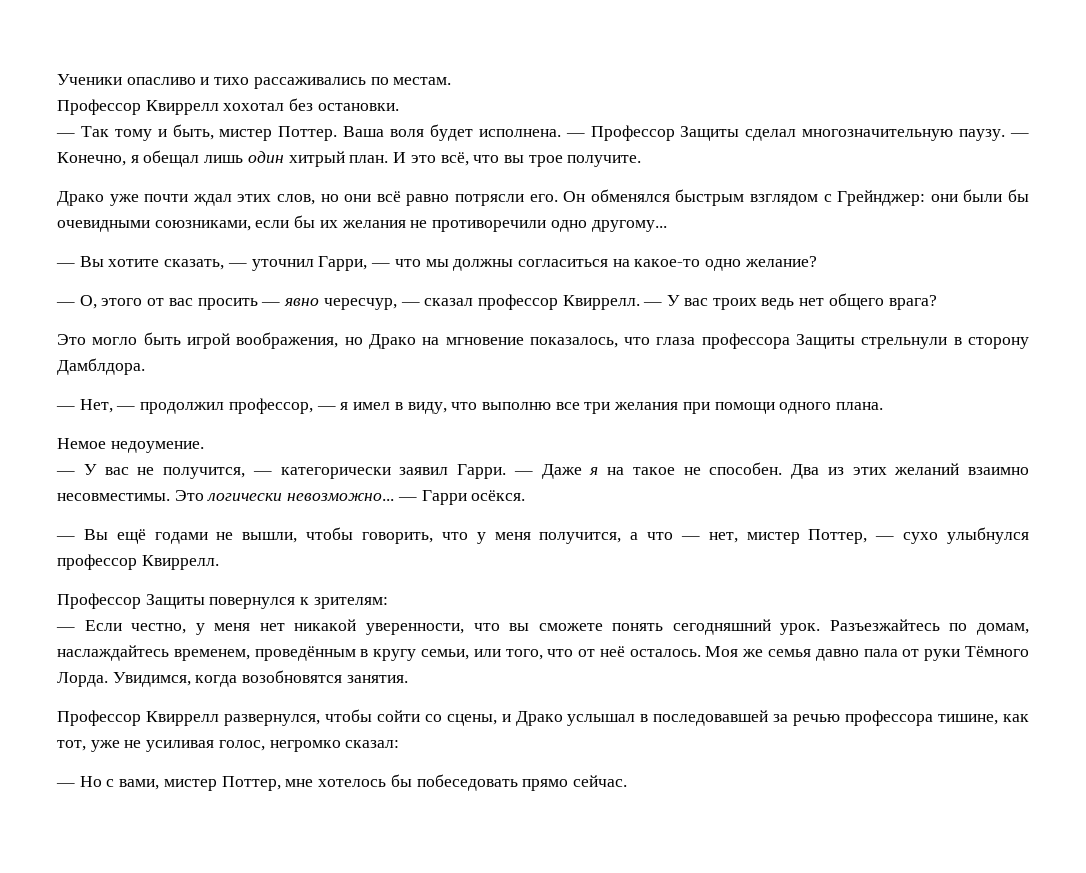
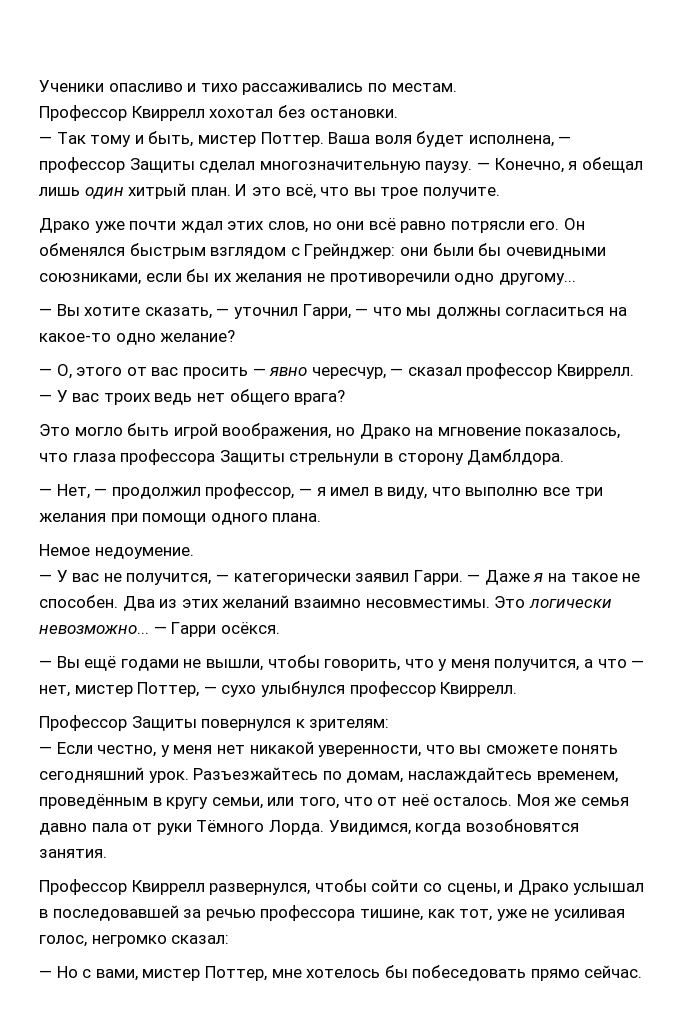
- Ваша воля будет исполнена. — Профессор Защиты сделал многозначительную паузу.
+ Ваша воля будет исполнена, — профессор Защиты сделал многозначительную паузу.

